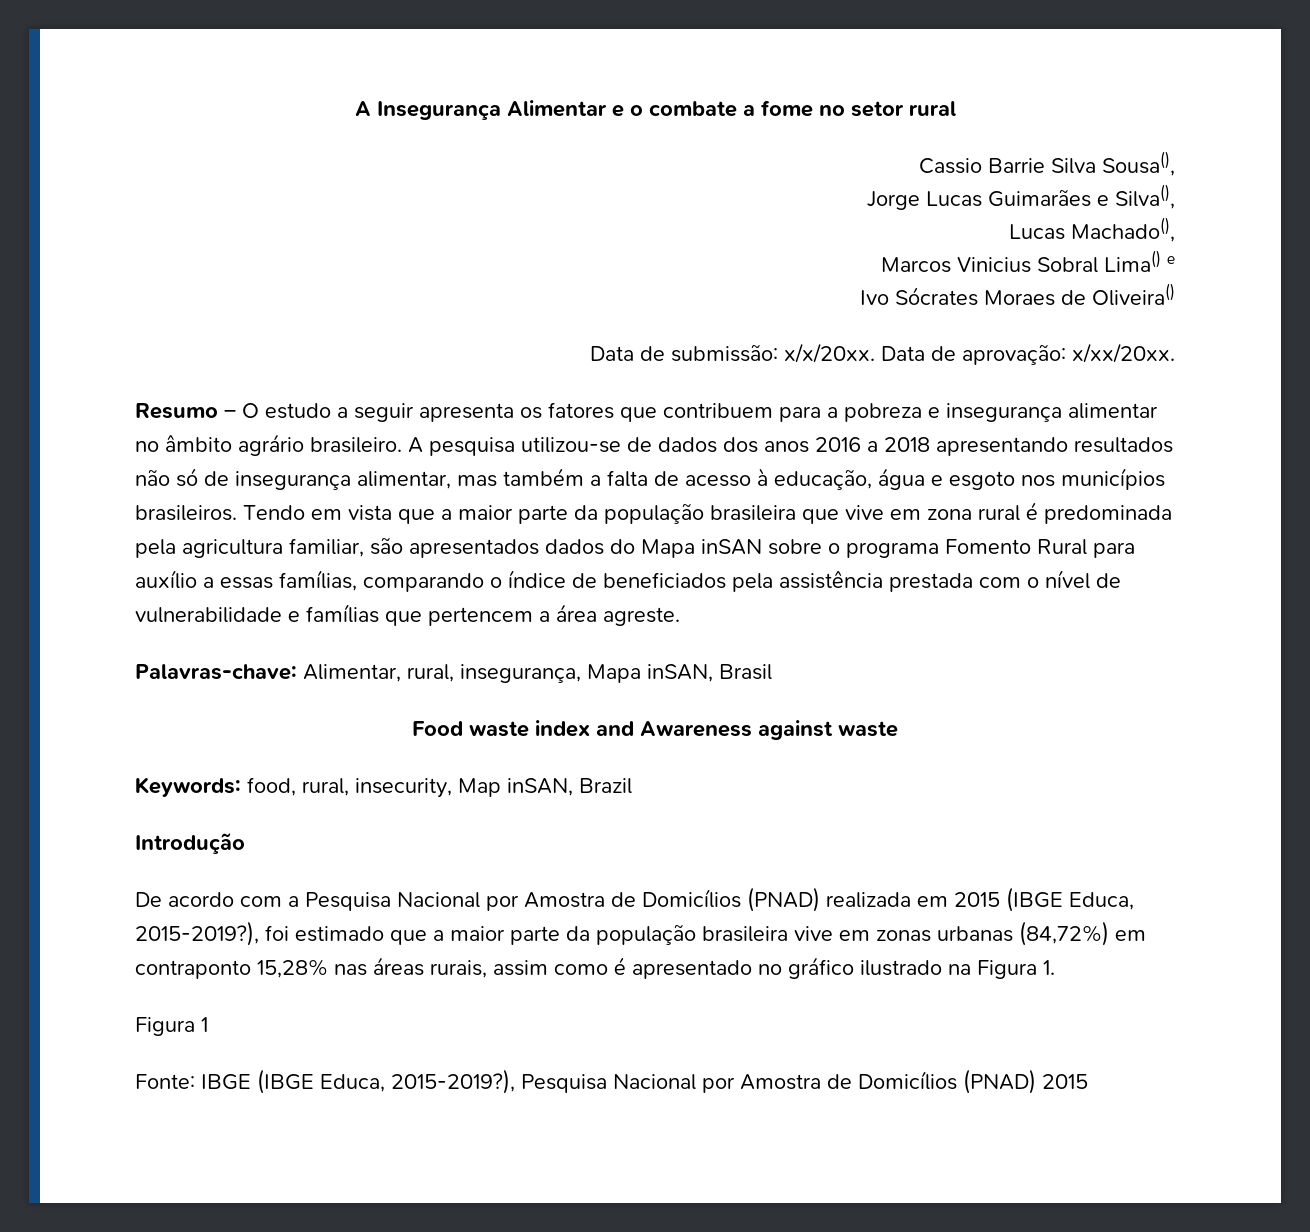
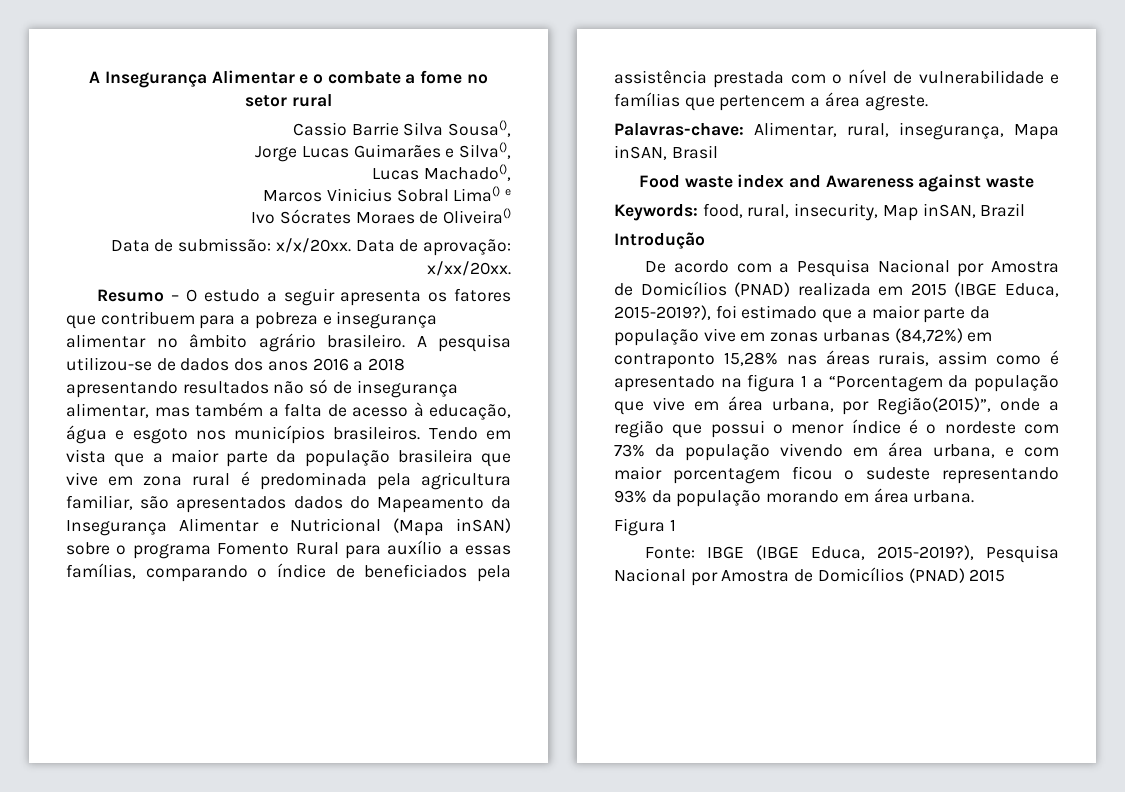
- Tendo em vista que a maior parte da população brasileira que vive em zona rural é predominada pela agricultura familiar, são apresentados dados do Mapa inSAN sobre o programa Fomento Rural para auxílio a essas famílias, comparando o índice de beneficiados pela assistência prestada com o nível de vulnerabilidade e famílias que pertencem a área agreste.
+ Tendo em vista que a maior parte da população brasileira que vive em zona rural é predominada pela agricultura familiar, são apresentados dados do Mapeamento da Insegurança Alimentar e Nutricional (Mapa inSAN) sobre o programa Fomento Rural para auxílio a essas famílias, comparando o índice de beneficiados pela assistência prestada com o nível de vulnerabilidade e famílias que pertencem a área agreste.
- De acordo com a Pesquisa Nacional por Amostra de Domicílios (PNAD) realizada em 2015 (IBGE Educa, 2015-2019?), foi estimado que a maior parte da população brasileira vive em zonas urbanas (84,72%) em contraponto 15,28% nas áreas rurais, assim como é apresentado no gráfico ilustrado na Figura 1.
+ De acordo com a Pesquisa Nacional por Amostra de Domicílios (PNAD) realizada em 2015 (IBGE Educa, 2015-2019?), foi estimado que a maior parte da população vive em zonas urbanas (84,72%) em contraponto 15,28% nas áreas rurais, assim como é apresentado na figura 1 a “Porcentagem da população que vive em área urbana, por Região(2015)”, onde a região que possui o menor índice é o nordeste com 73% da população vivendo em área urbana, e com maior porcentagem ficou o sudeste representando 93% da população morando em área urbana.

